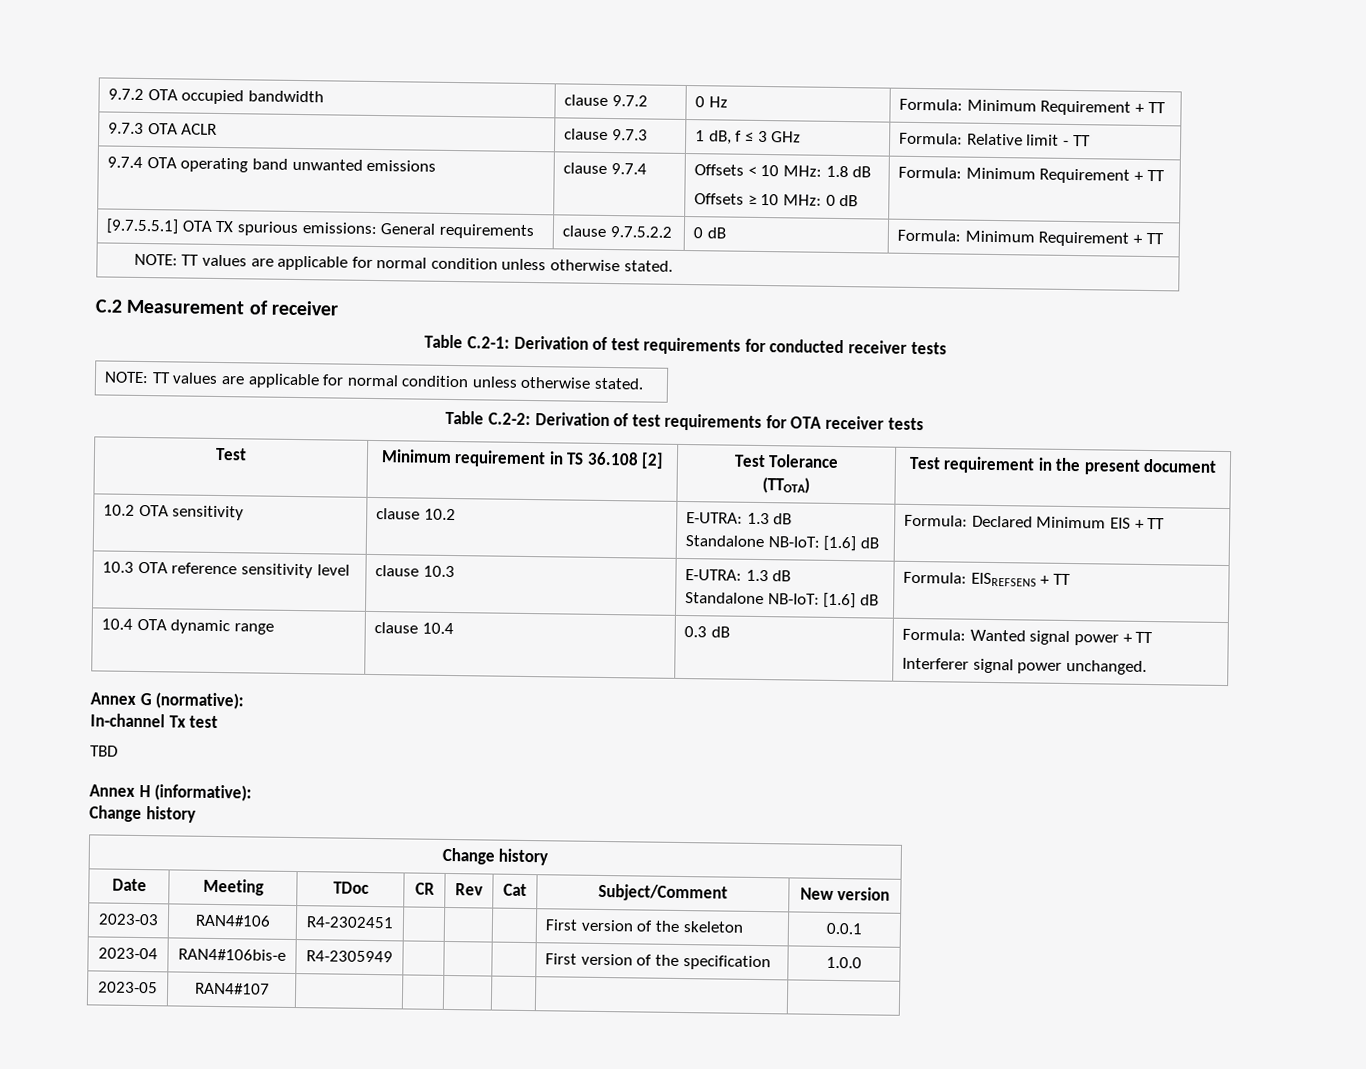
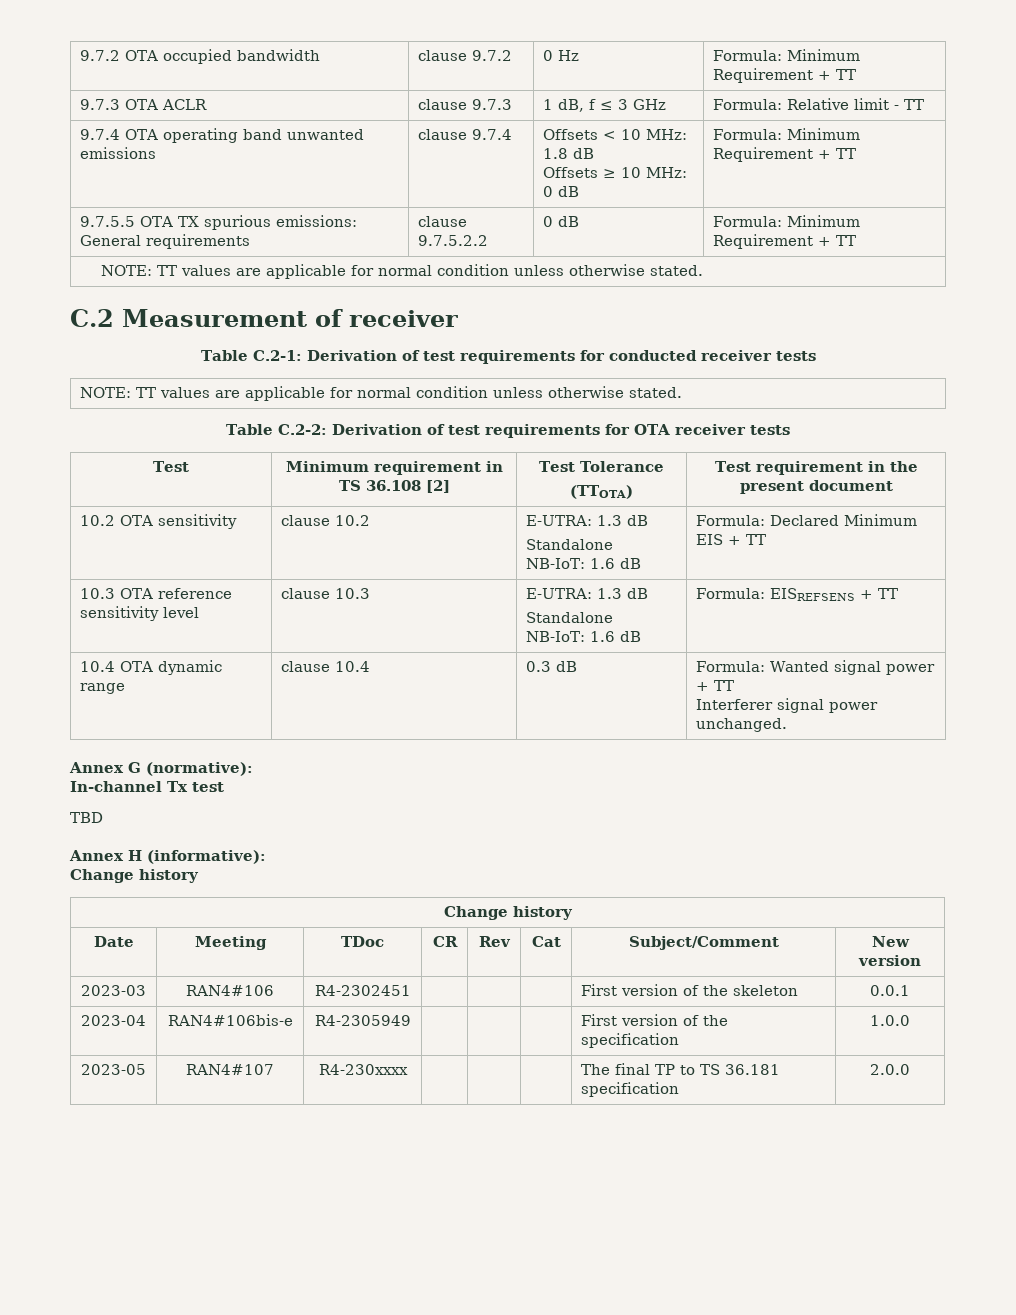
- [9.7.5.5.1] OTA TX spurious emissions: General requirements | clause 9.7.5.2.2 | 0 dB | Formula: Minimum Requirement + TT
+ 9.7.5.5 OTA TX spurious emissions: General requirements | clause 9.7.5.2.2 | 0 dB | Formula: Minimum Requirement + TT
  10.2 OTA sensitivity | clause 10.2 | E-UTRA: 1.3 dB
- Standalone NB-IoT: [1.6] dB | Formula: Declared Minimum EIS + TT
+ Standalone NB-IoT: 1.6 dB | Formula: Declared Minimum EIS + TT
  10.3 OTA reference sensitivity level | clause 10.3 | E-UTRA: 1.3 dB
- Standalone NB-IoT: [1.6] dB | Formula: EISREFSENS + TT
+ Standalone NB-IoT: 1.6 dB | Formula: EISREFSENS + TT
- 2023-05 | RAN4#107 | | | | | |
+ 2023-05 | RAN4#107 | R4-230xxxx | | | | The final TP to TS 36.181 specification | 2.0.0

